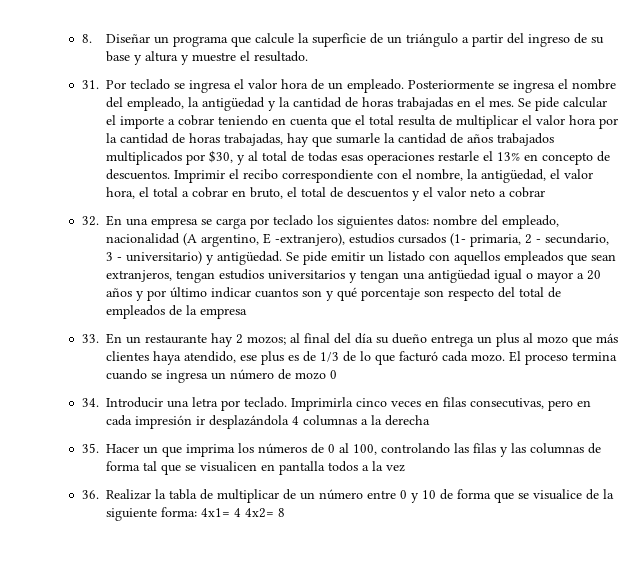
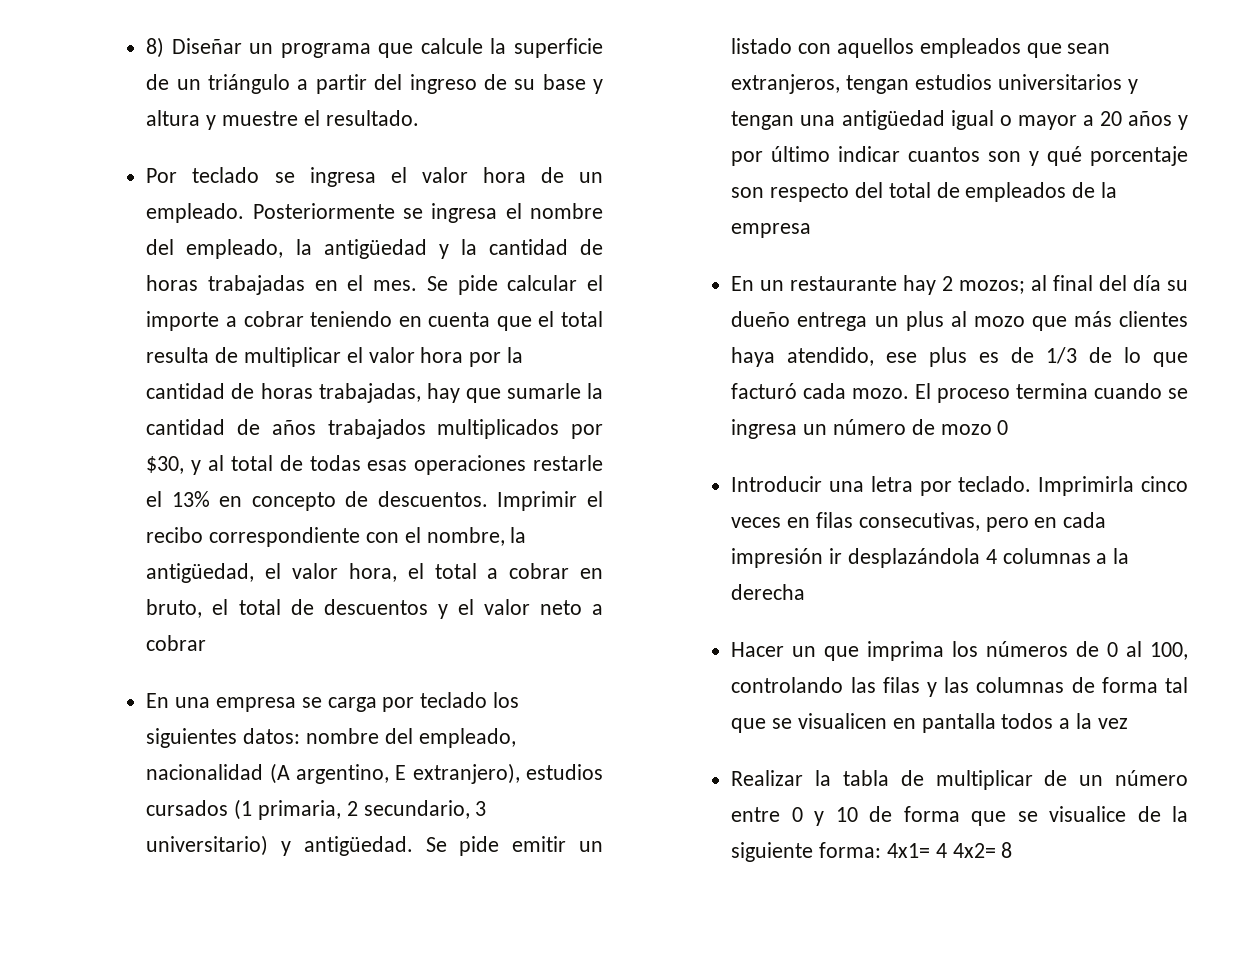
- 8. Diseñar un programa que calcule la superficie de un triángulo a partir del ingreso de su base y altura y muestre el resultado.
+ 8) Diseñar un programa que calcule la superficie de un triángulo a partir del ingreso de su base y altura y muestre el resultado.
- 31. Por teclado se ingresa el valor hora de un empleado.
+ Por teclado se ingresa el valor hora de un empleado.
- 32. En una empresa se carga por teclado los siguientes datos: nombre del empleado, nacionalidad (A argentino, E -extranjero), estudios cursados (1- primaria, 2 - secundario, 3 - universitario) y antigüedad.
+ En una empresa se carga por teclado los siguientes datos: nombre del empleado, nacionalidad (A argentino, E extranjero), estudios cursados (1 primaria, 2 secundario, 3 universitario) y antigüedad.
- 33. En un restaurante hay 2 mozos; al final del día su dueño entrega un plus al mozo que más clientes haya atendido, ese plus es de 1/3 de lo que facturó cada mozo.
+ En un restaurante hay 2 mozos; al final del día su dueño entrega un plus al mozo que más clientes haya atendido, ese plus es de 1/3 de lo que facturó cada mozo.
- 34. Introducir una letra por teclado.
+ Introducir una letra por teclado.
- 35. Hacer un que imprima los números de 0 al 100, controlando las filas y las columnas de forma tal que se visualicen en pantalla todos a la vez
+ Hacer un que imprima los números de 0 al 100, controlando las filas y las columnas de forma tal que se visualicen en pantalla todos a la vez
- 36. Realizar la tabla de multiplicar de un número entre 0 y 10 de forma que se visualice de la siguiente forma: 4x1= 4 4x2= 8
+ Realizar la tabla de multiplicar de un número entre 0 y 10 de forma que se visualice de la siguiente forma: 4x1= 4 4x2= 8

